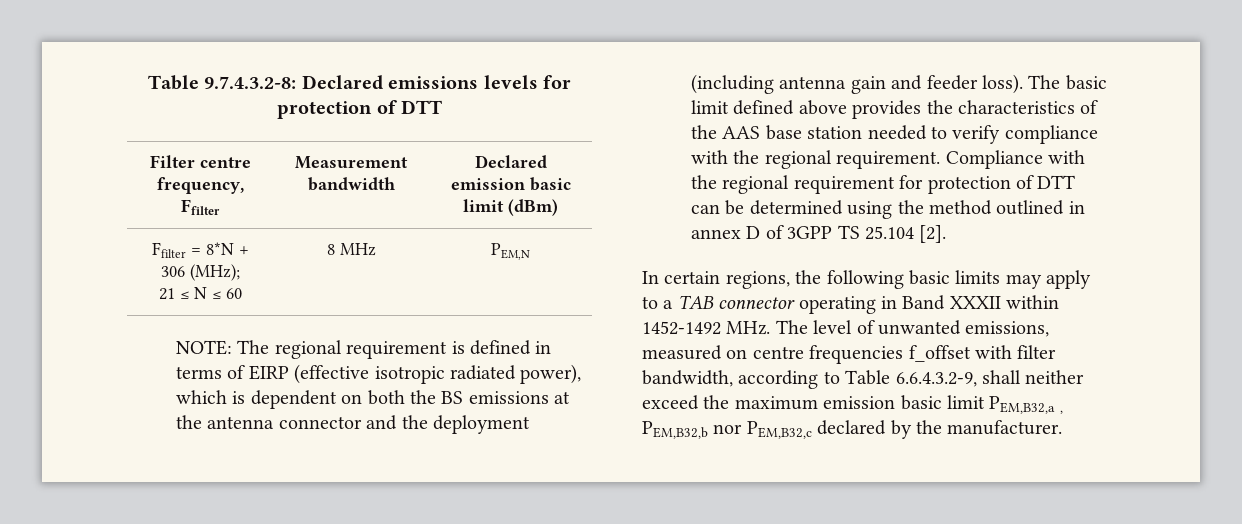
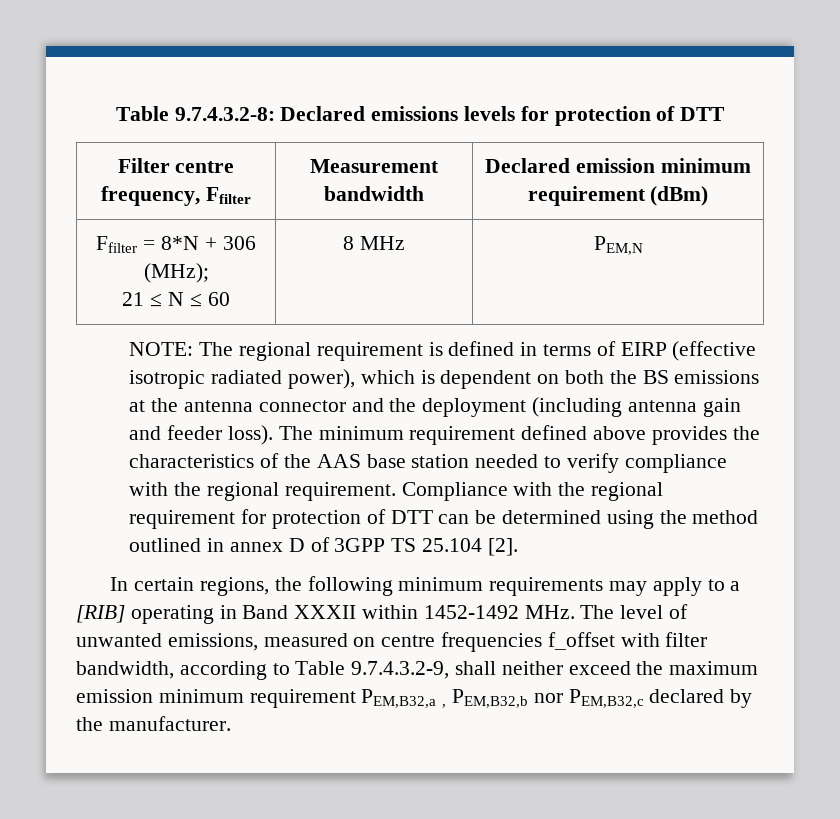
- Filter centre frequency, Ffilter | Measurement bandwidth | Declared emission basic limit (dBm)
+ Filter centre frequency, Ffilter | Measurement bandwidth | Declared emission minimum requirement (dBm)
- The basic limit defined above provides the characteristics of the AAS base station needed to verify compliance with the regional requirement.
+ The minimum requirement defined above provides the characteristics of the AAS base station needed to verify compliance with the regional requirement.
- In certain regions, the following basic limits may apply to a TAB connector operating in Band XXXII within 1452-1492 MHz. The level of unwanted emissions, measured on centre frequencies f_offset with filter bandwidth, according to Table 6.6.4.3.2-9, shall neither exceed the maximum emission basic limit PEM,B32,a , PEM,B32,b nor PEM,B32,c declared by the manufacturer.
+ In certain regions, the following minimum requirements may apply to a [RIB] operating in Band XXXII within 1452-1492 MHz. The level of unwanted emissions, measured on centre frequencies f_offset with filter bandwidth, according to Table 9.7.4.3.2-9, shall neither exceed the maximum emission minimum requirement PEM,B32,a , PEM,B32,b nor PEM,B32,c declared by the manufacturer.

